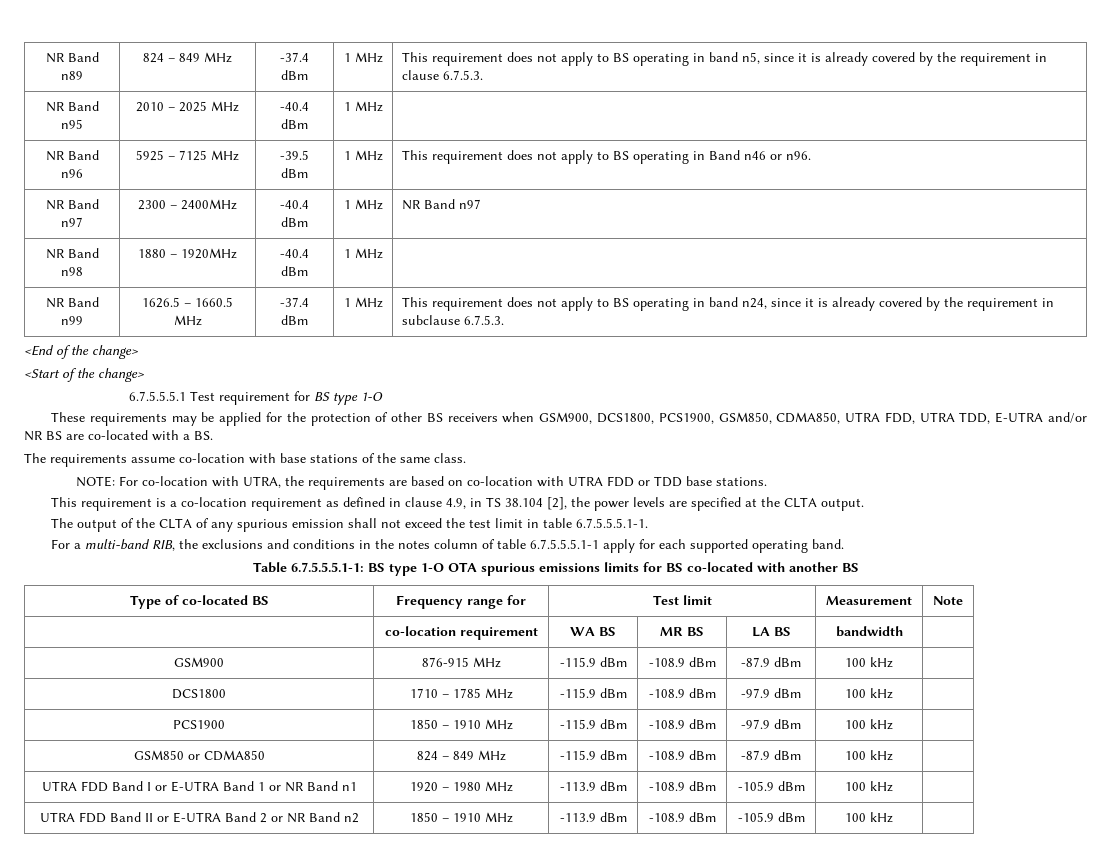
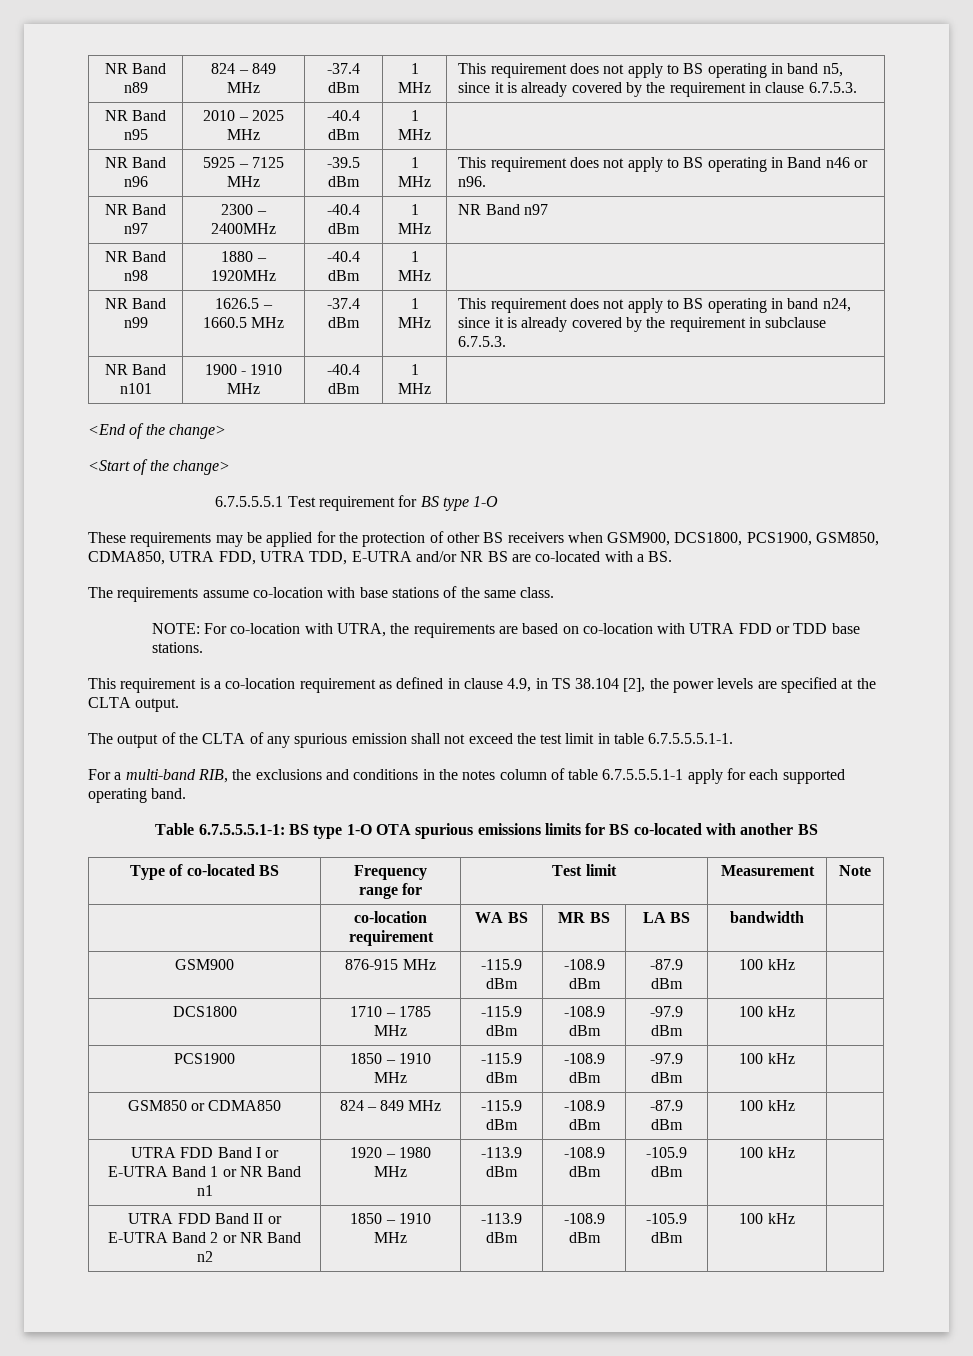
+ NR Band n101 | 1900 - 1910 MHz | -40.4 dBm | 1 MHz |

